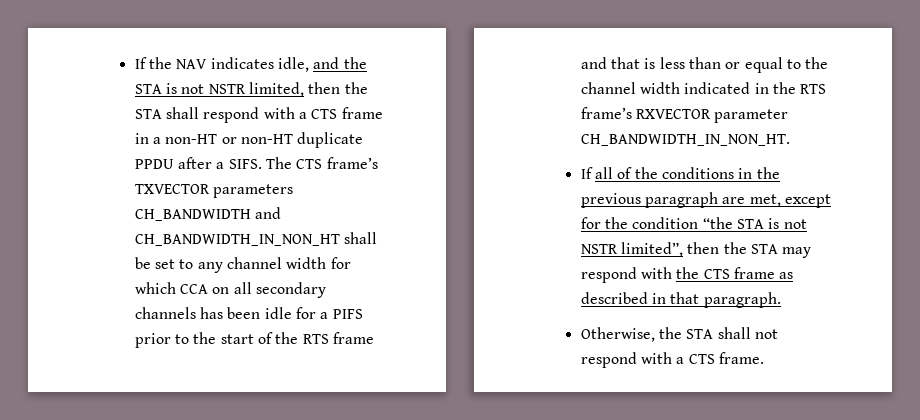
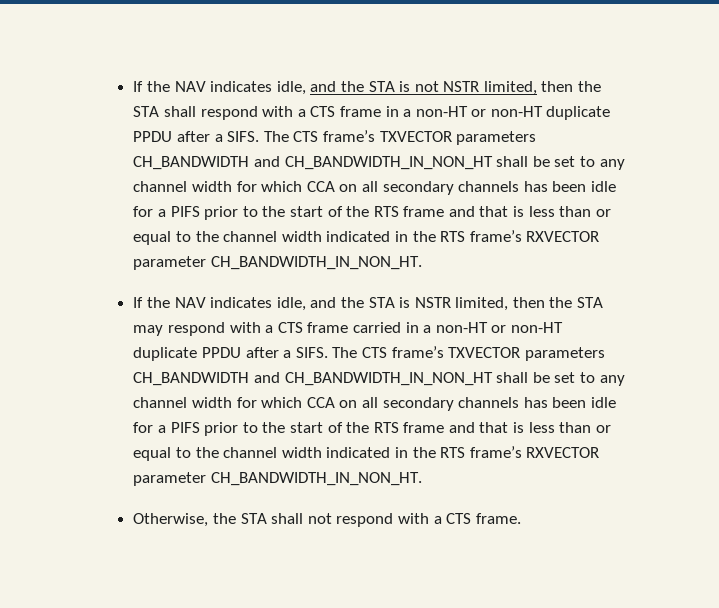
- If all of the conditions in the previous paragraph are met, except for the condition “the STA is not NSTR limited”, then the STA may respond with the CTS frame as described in that paragraph.
+ If the NAV indicates idle, and the STA is NSTR limited, then the STA may respond with a CTS frame carried in a non-HT or non-HT duplicate PPDU after a SIFS. The CTS frame’s TXVECTOR parameters CH_BANDWIDTH and CH_BANDWIDTH_IN_NON_HT shall be set to any channel width for which CCA on all secondary channels has been idle for a PIFS prior to the start of the RTS frame and that is less than or equal to the channel width indicated in the RTS frame’s RXVECTOR parameter CH_BANDWIDTH_IN_NON_HT.

